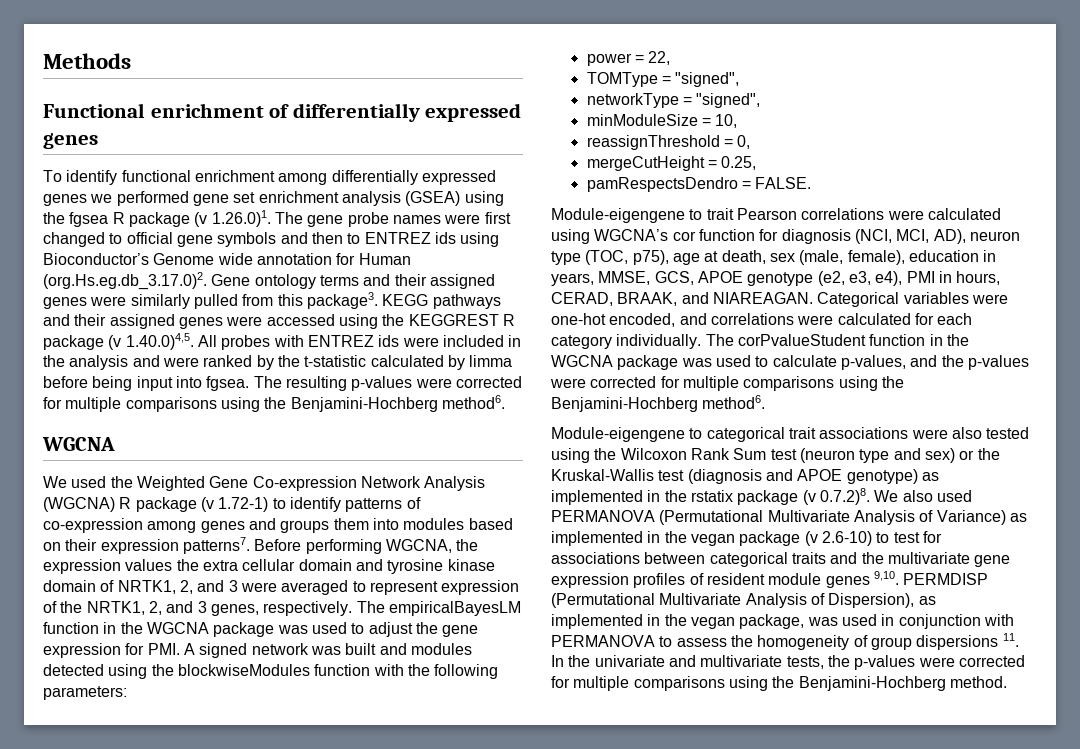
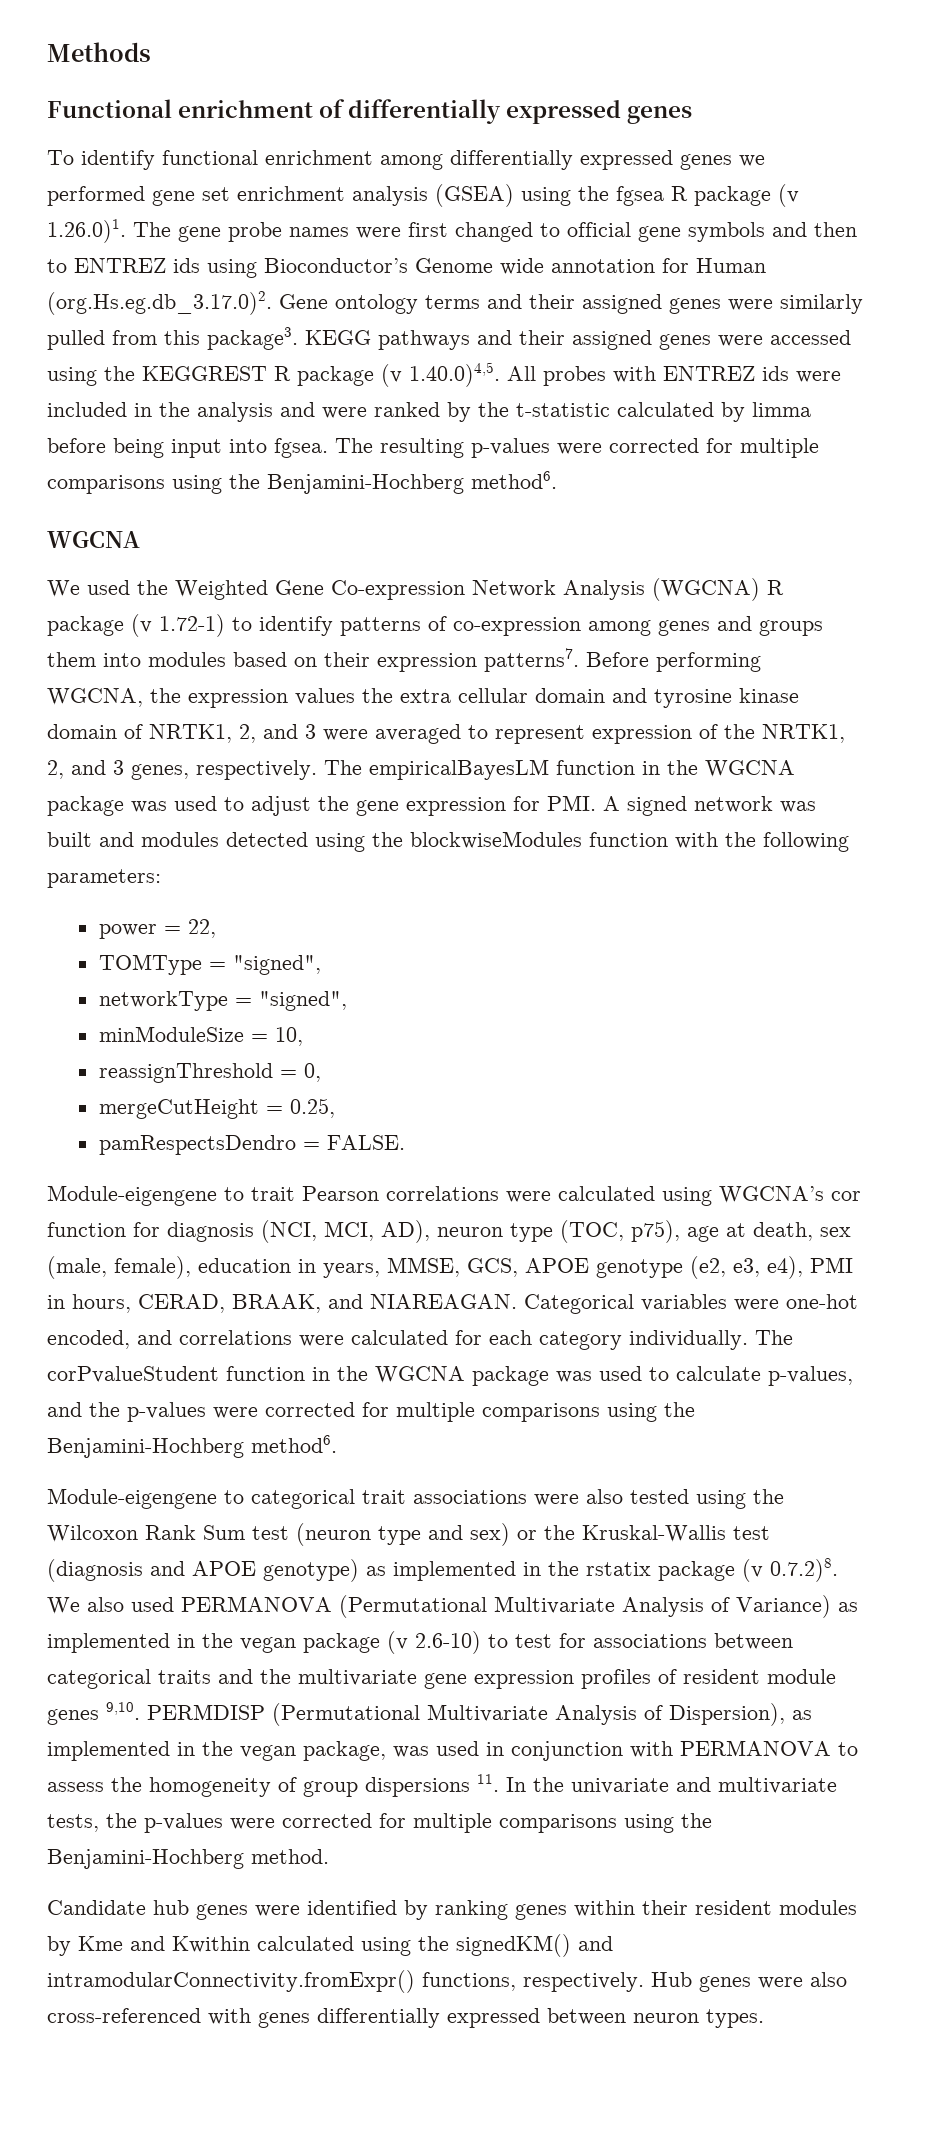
+ Candidate hub genes were identified by ranking genes within their resident modules by Kme and Kwithin calculated using the signedKM() and intramodularConnectivity.fromExpr() functions, respectively. Hub genes were also cross-referenced with genes differentially expressed between neuron types.

